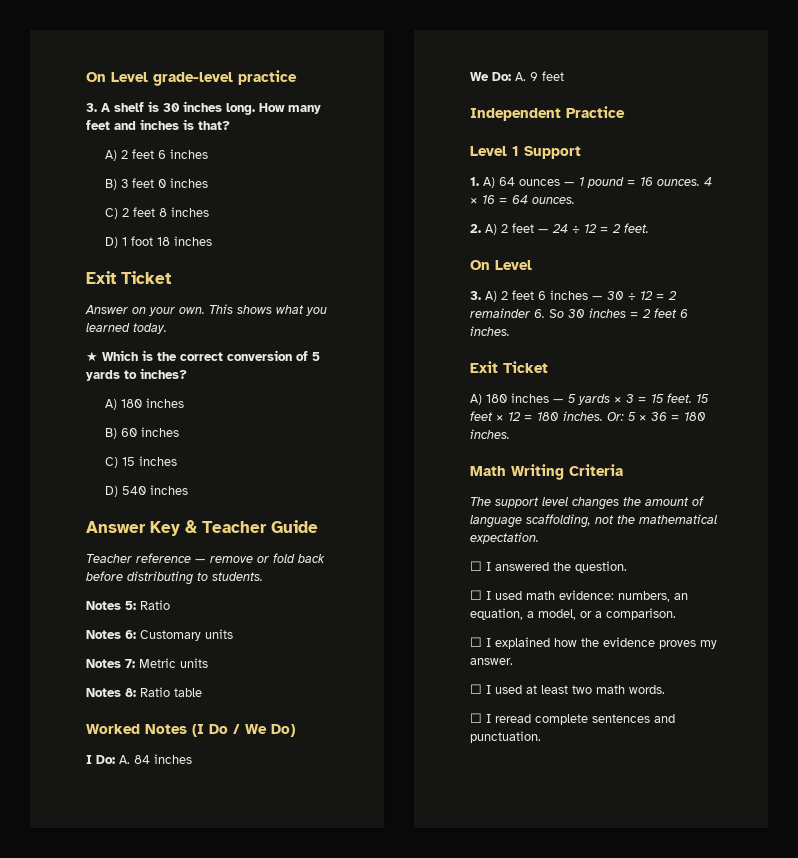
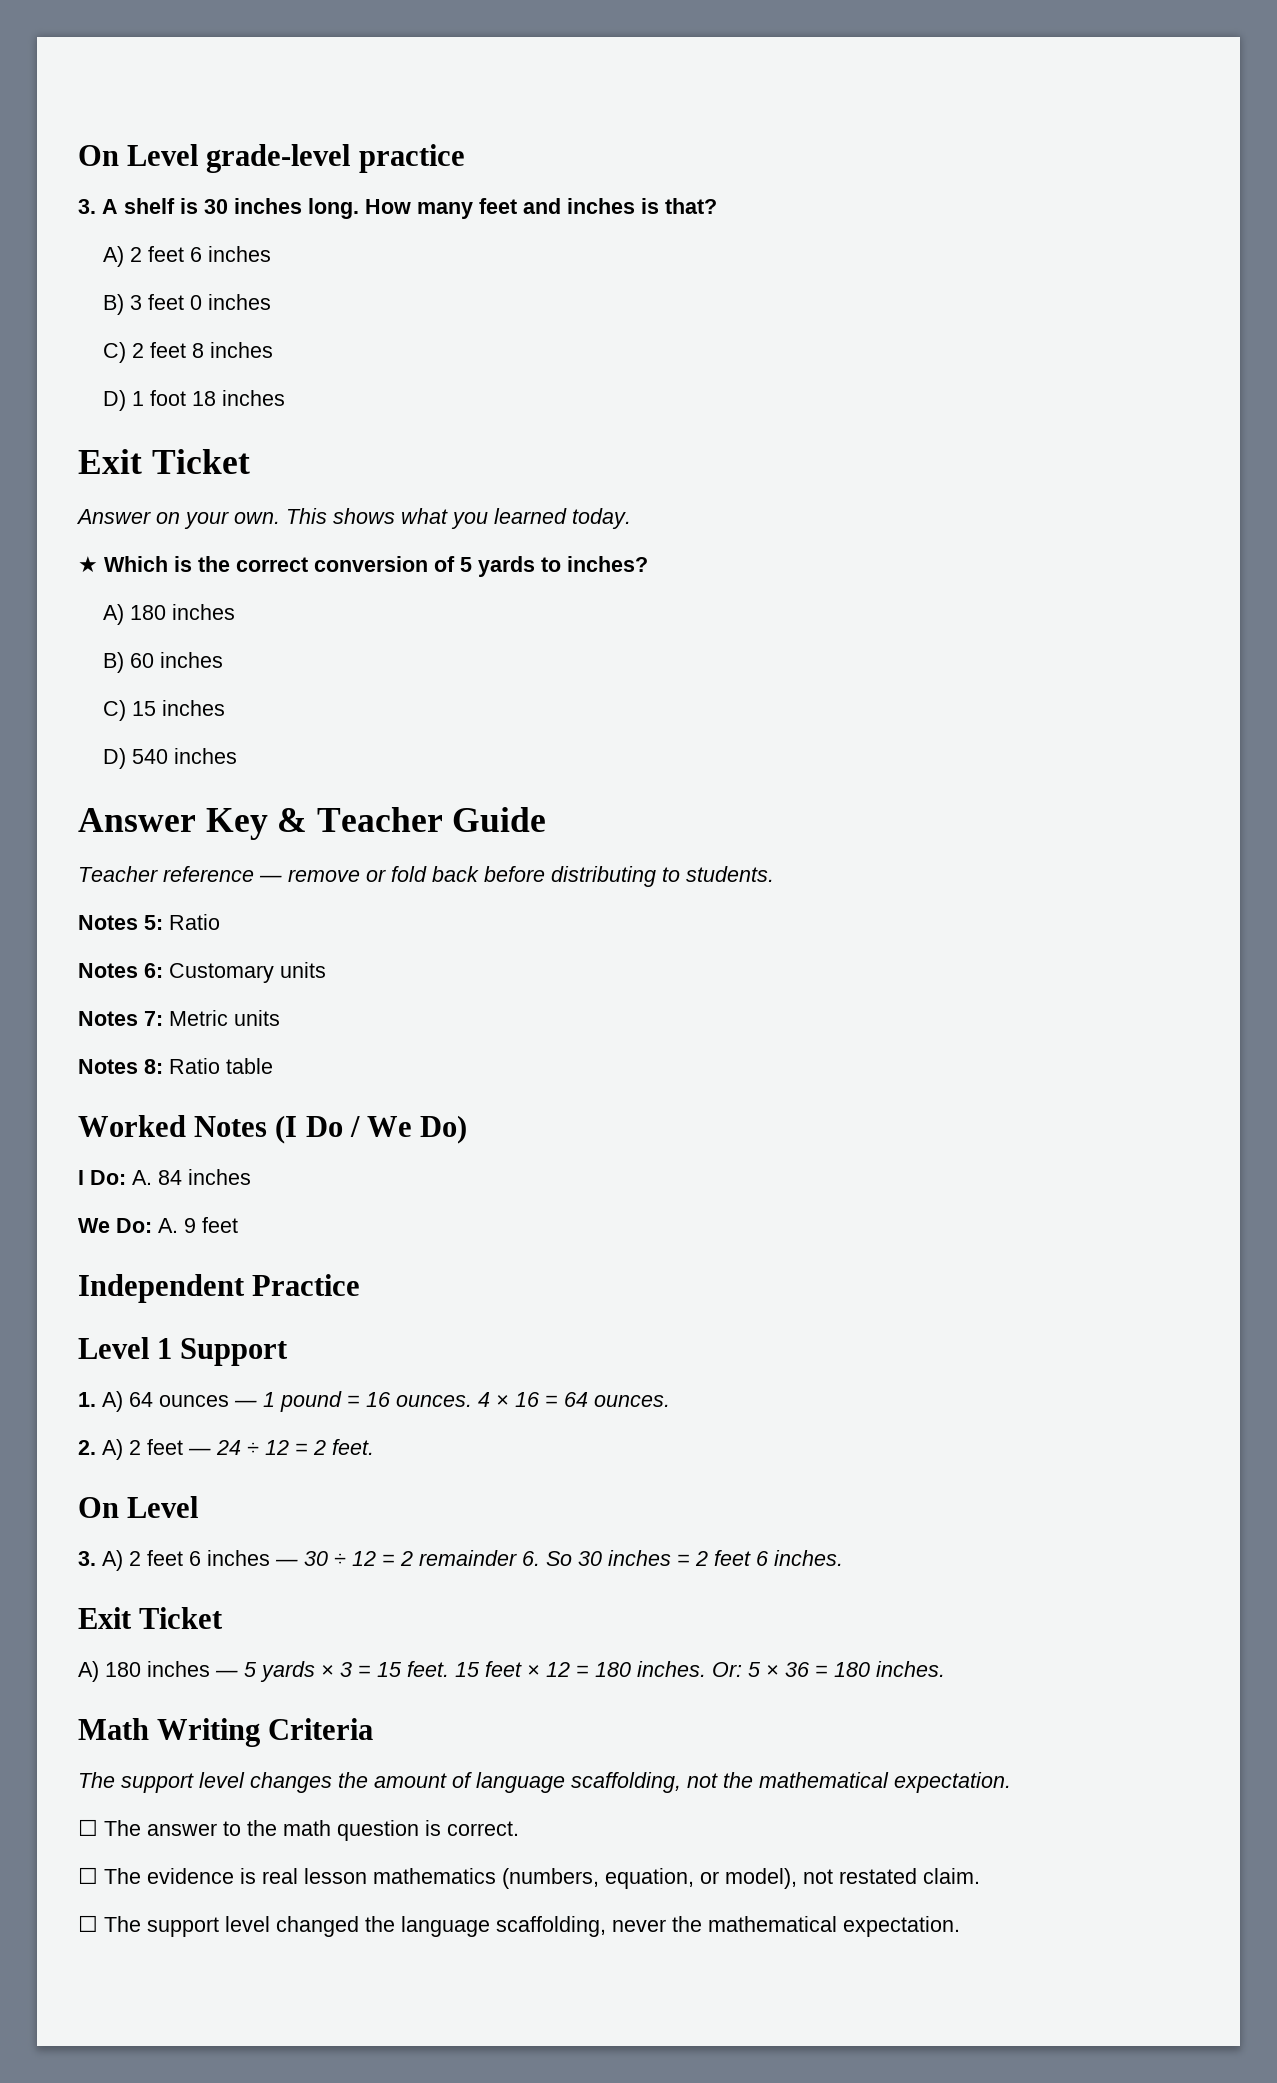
- ☐ I answered the question.
- ☐ I used math evidence: numbers, an equation, a model, or a comparison.
- ☐ I explained how the evidence proves my answer.
- ☐ I used at least two math words.
- ☐ I reread complete sentences and punctuation.
+ ☐ The answer to the math question is correct.
+ ☐ The evidence is real lesson mathematics (numbers, equation, or model), not restated claim.
+ ☐ The support level changed the language scaffolding, never the mathematical expectation.

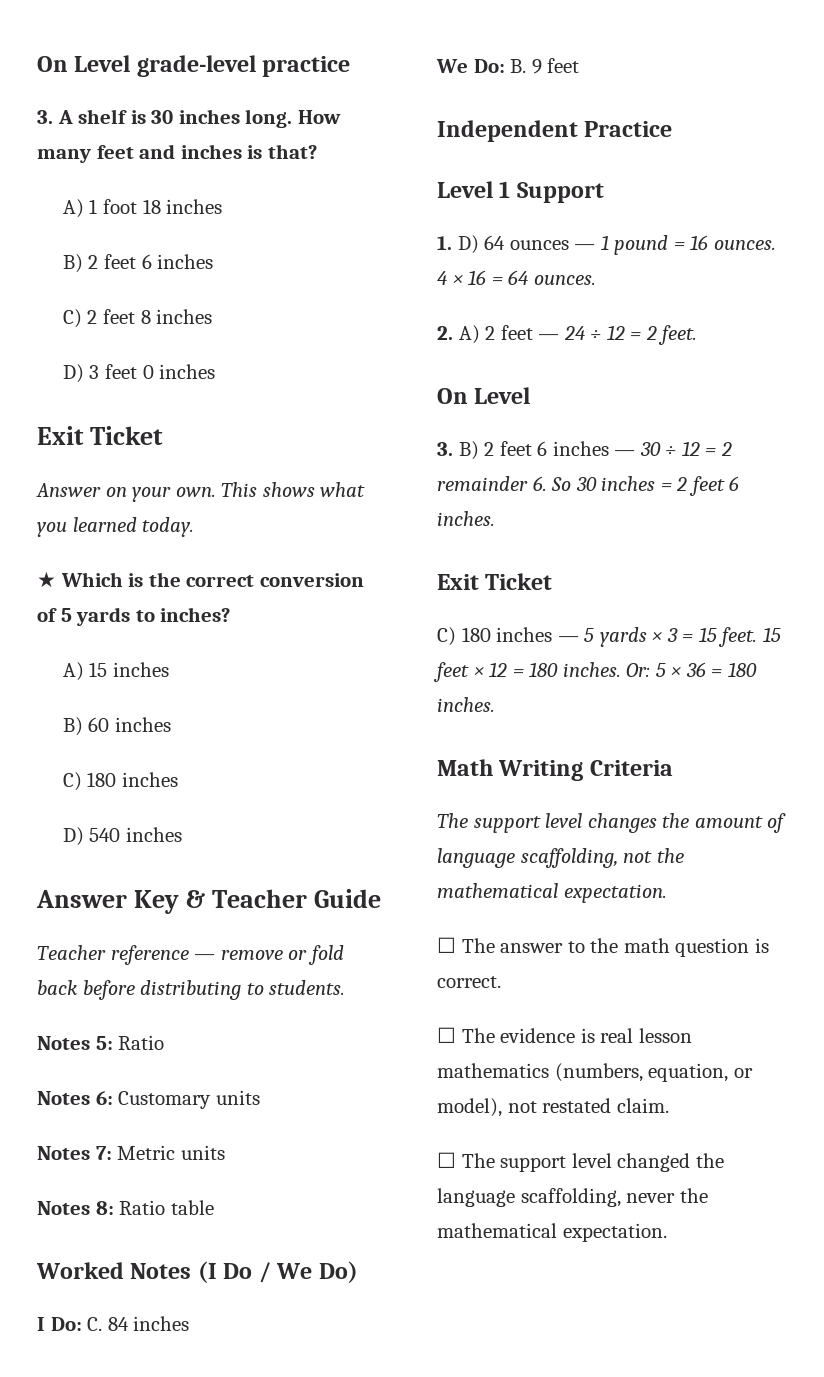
  How many feet and inches is that?
- A) 2 feet 6 inches
- B) 3 feet 0 inches
+ A) 1 foot 18 inches
+ B) 2 feet 6 inches
- D) 1 foot 18 inches
+ D) 3 feet 0 inches
  ★ Which is the correct conversion of 5 yards to inches?
- A) 180 inches
+ A) 15 inches
  B) 60 inches
- C) 15 inches
+ C) 180 inches
- I Do: A. 84 inches
+ I Do: C. 84 inches
- We Do: A. 9 feet
+ We Do: B. 9 feet
- 1. A) 64 ounces — 1 pound = 16 ounces.
+ 1. D) 64 ounces — 1 pound = 16 ounces.
- 3. A) 2 feet 6 inches — 30 ÷ 12 = 2 remainder 6. So 30 inches = 2 feet 6 inches.
+ 3. B) 2 feet 6 inches — 30 ÷ 12 = 2 remainder 6. So 30 inches = 2 feet 6 inches.
- A) 180 inches — 5 yards × 3 = 15 feet.
+ C) 180 inches — 5 yards × 3 = 15 feet.

